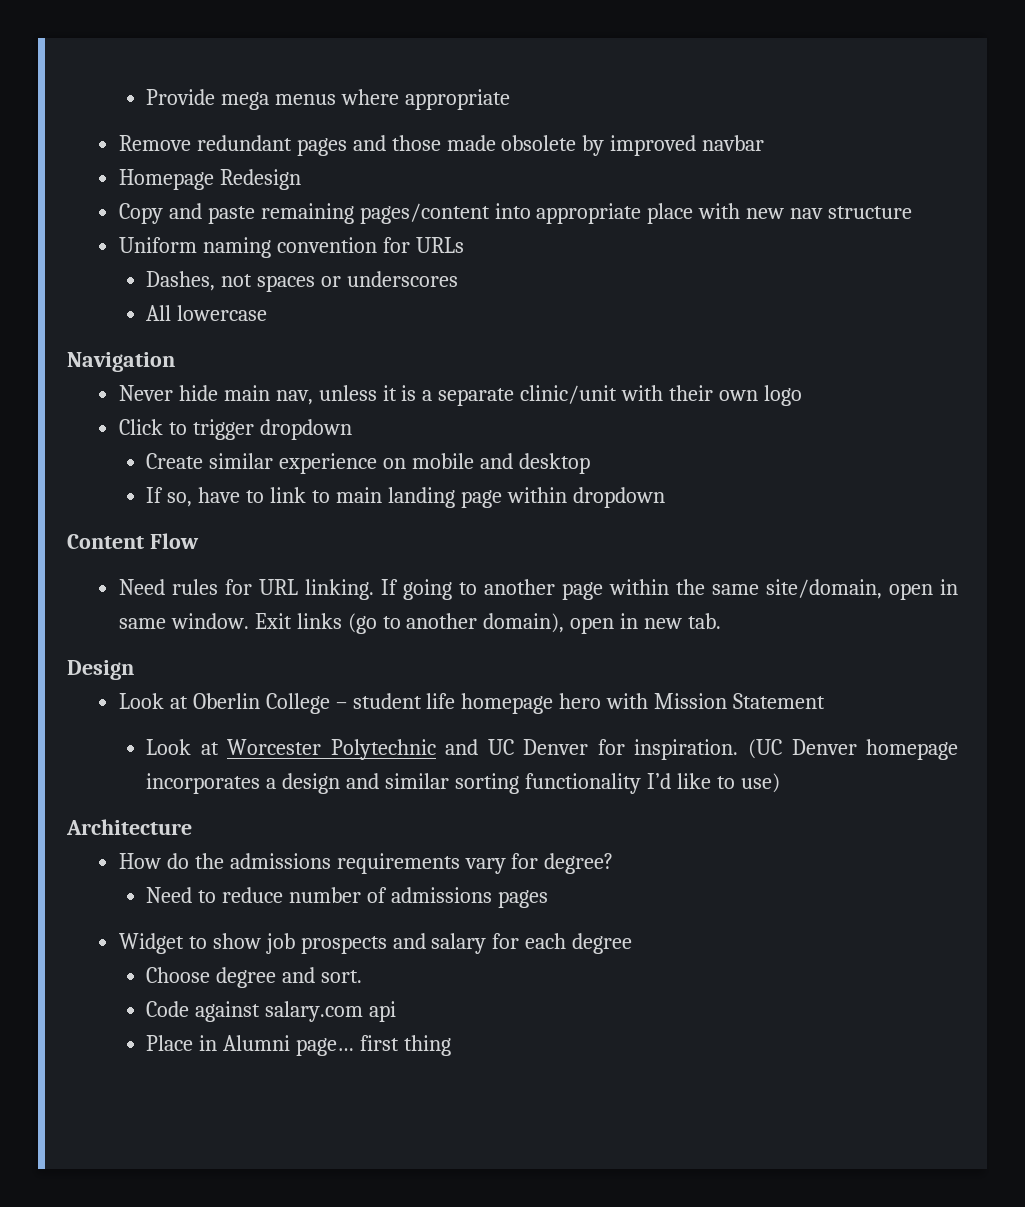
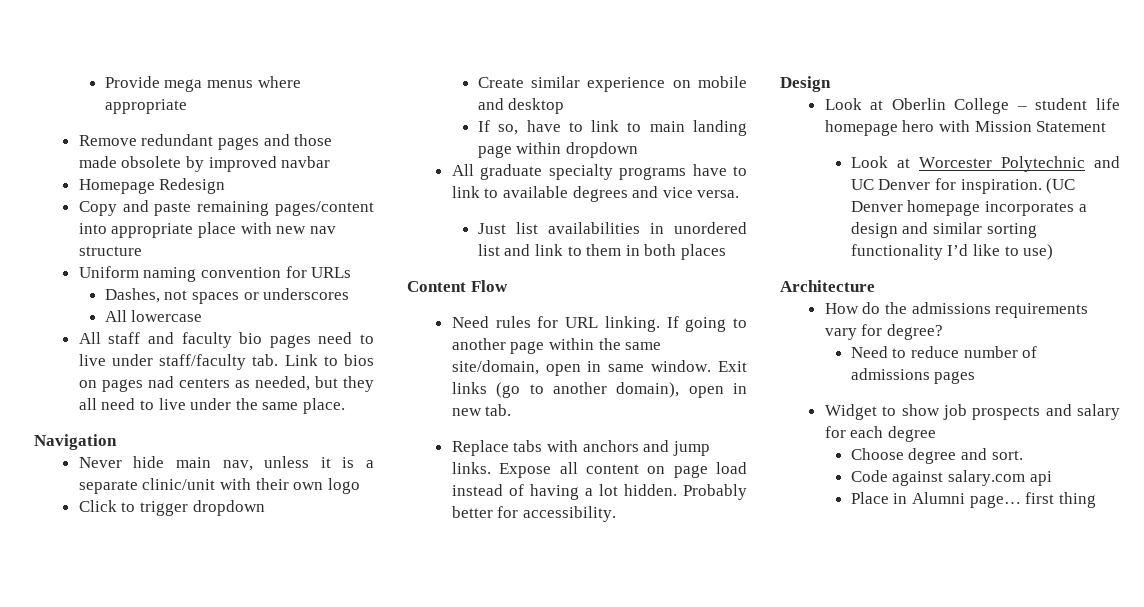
+ All staff and faculty bio pages need to live under staff/faculty tab. Link to bios on pages nad centers as needed, but they all need to live under the same place.
+ All graduate specialty programs have to link to available degrees and vice versa.
+ Just list availabilities in unordered list and link to them in both places
+ Replace tabs with anchors and jump links. Expose all content on page load instead of having a lot hidden. Probably better for accessibility.

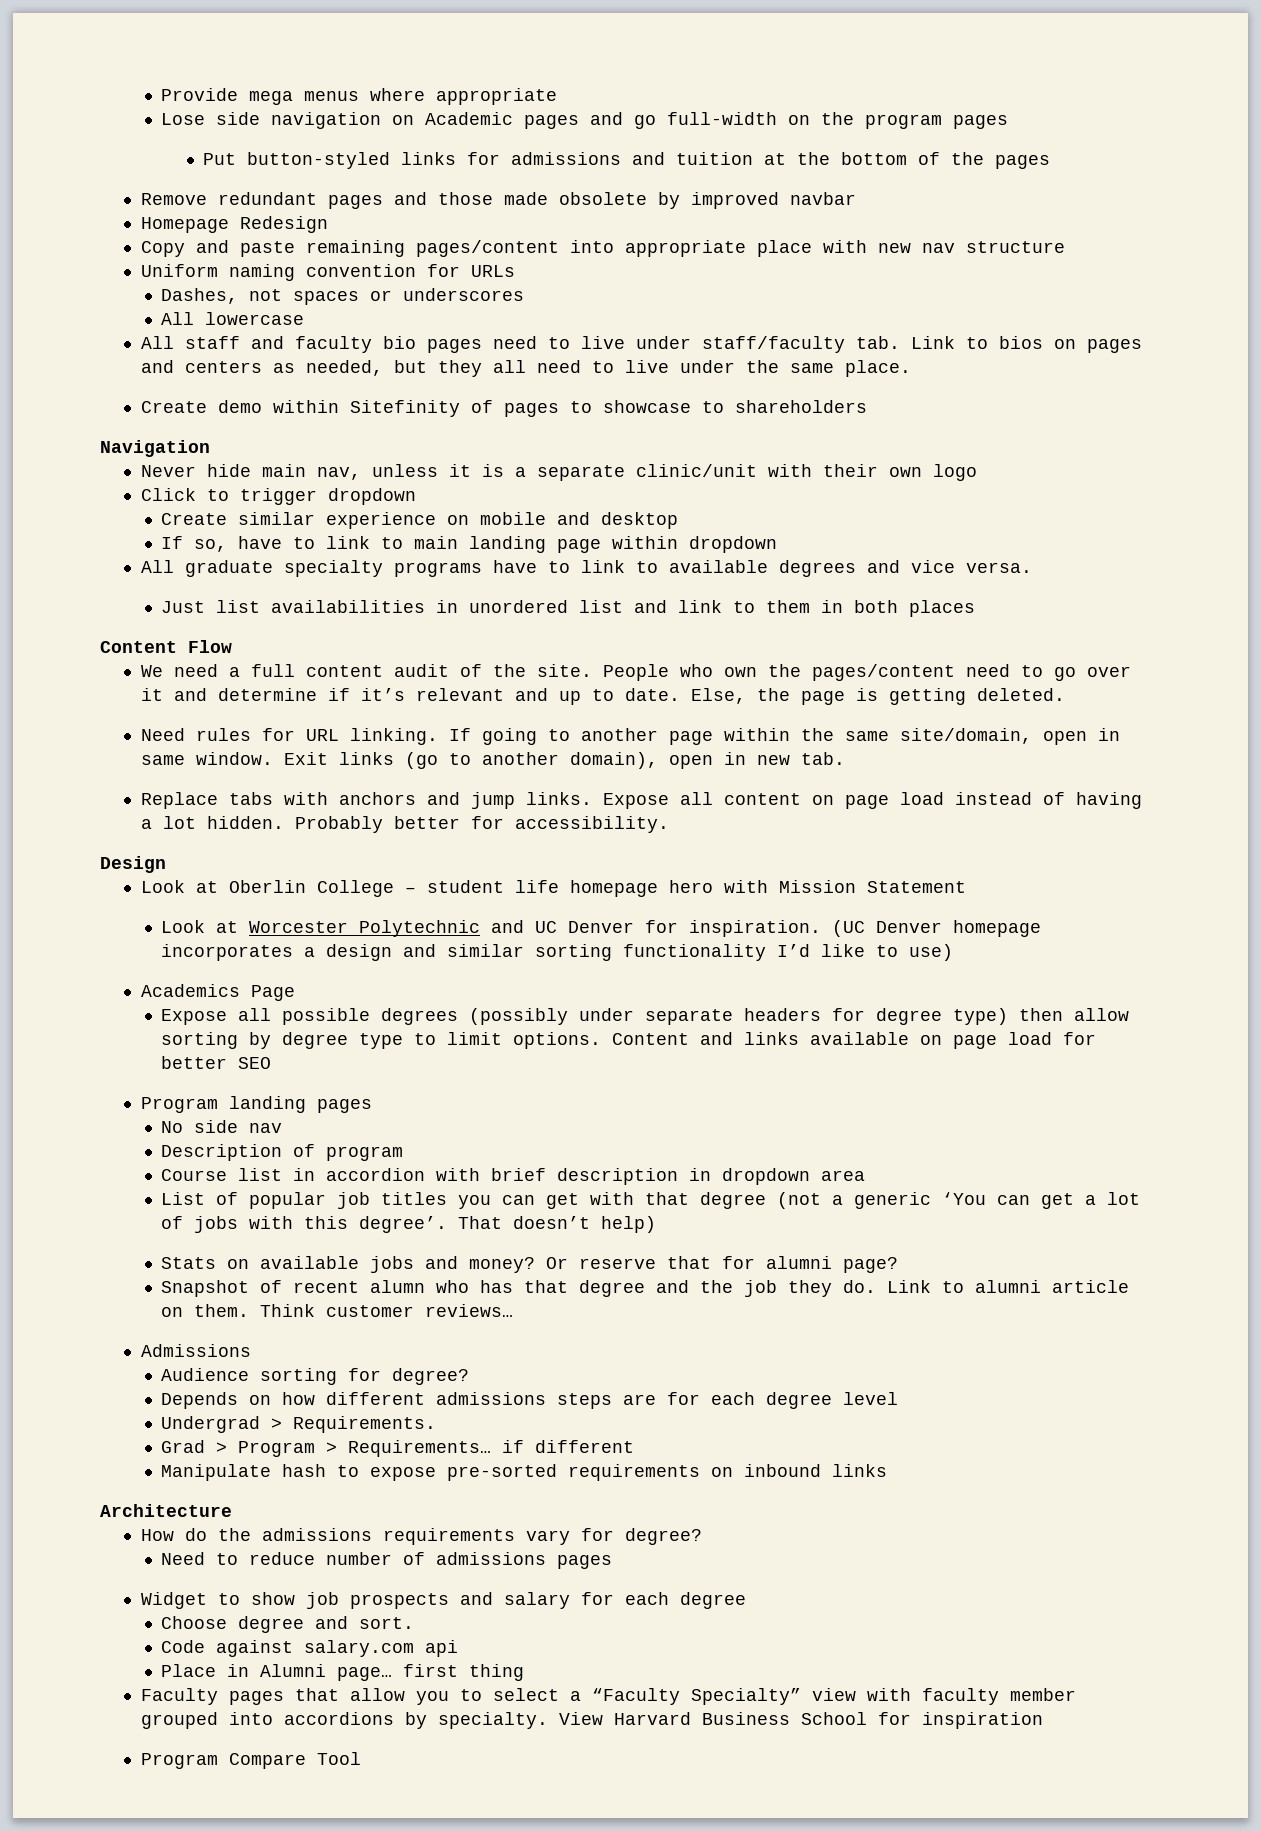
+ Lose side navigation on Academic pages and go full-width on the program pages
+ Put button-styled links for admissions and tuition at the bottom of the pages
- All staff and faculty bio pages need to live under staff/faculty tab. Link to bios on pages nad centers as needed, but they all need to live under the same place.
+ All staff and faculty bio pages need to live under staff/faculty tab. Link to bios on pages and centers as needed, but they all need to live under the same place.
+ Create demo within Sitefinity of pages to showcase to shareholders
+ We need a full content audit of the site. People who own the pages/content need to go over it and determine if it’s relevant and up to date. Else, the page is getting deleted.
+ Academics Page
+ Expose all possible degrees (possibly under separate headers for degree type) then allow sorting by degree type to limit options. Content and links available on page load for better SEO
+ Program landing pages
+ No side nav
+ Description of program
+ Course list in accordion with brief description in dropdown area
+ List of popular job titles you can get with that degree (not a generic ‘You can get a lot of jobs with this degree’. That doesn’t help)
+ Stats on available jobs and money? Or reserve that for alumni page?
+ Snapshot of recent alumn who has that degree and the job they do. Link to alumni article on them. Think customer reviews…
+ Admissions
+ Audience sorting for degree?
+ Depends on how different admissions steps are for each degree level
+ Undergrad > Requirements.
+ Grad > Program > Requirements… if different
+ Manipulate hash to expose pre-sorted requirements on inbound links
+ Faculty pages that allow you to select a “Faculty Specialty” view with faculty member grouped into accordions by specialty. View Harvard Business School for inspiration
+ Program Compare Tool

